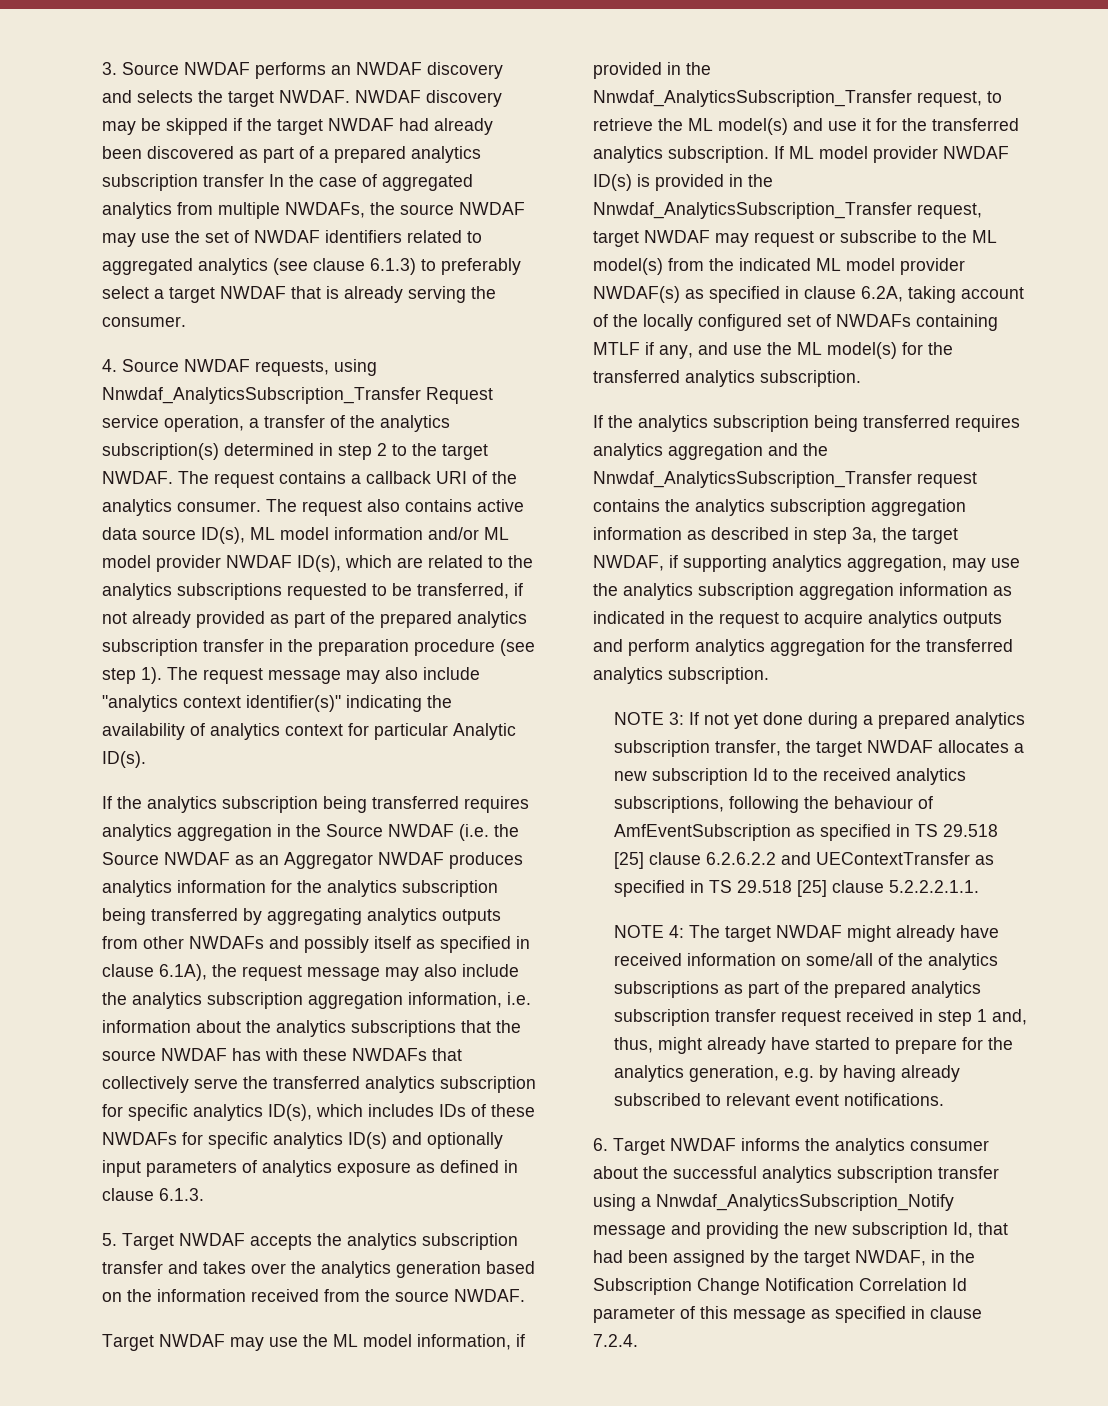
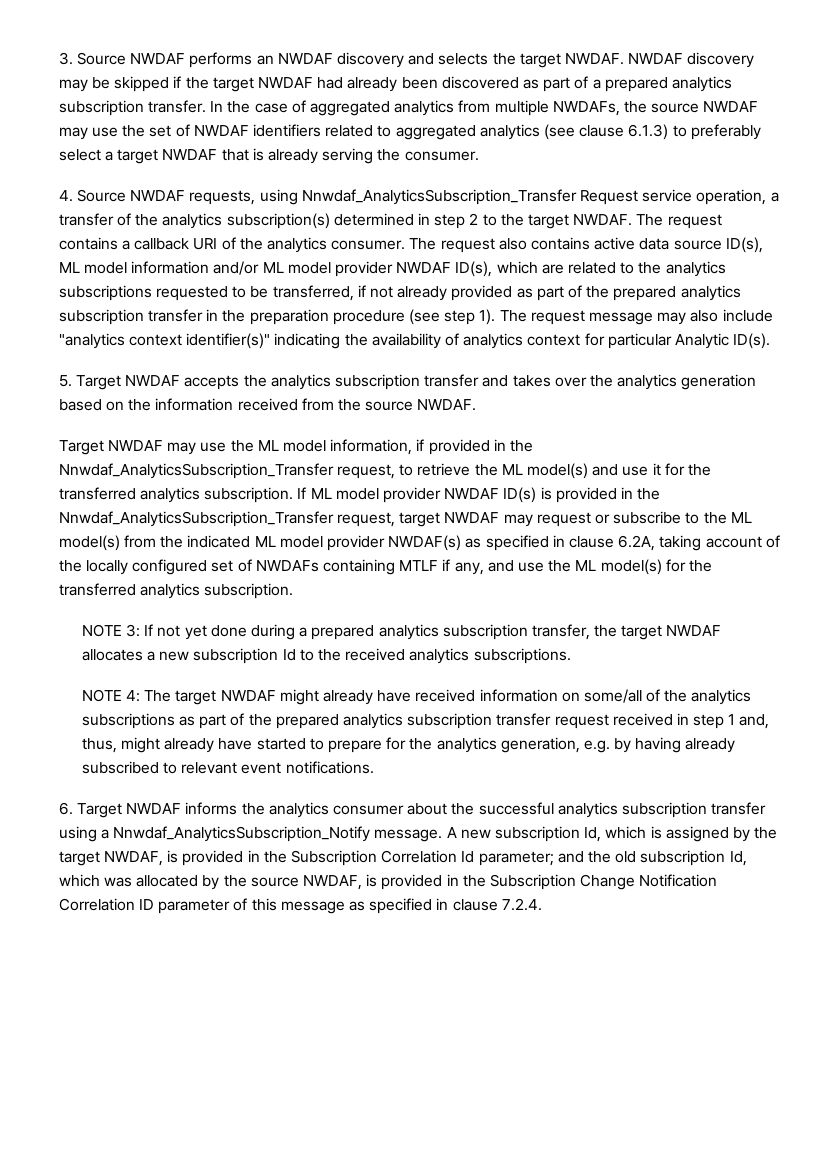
- NWDAF discovery may be skipped if the target NWDAF had already been discovered as part of a prepared analytics subscription transfer In the case of aggregated analytics from multiple NWDAFs, the source NWDAF may use the set of NWDAF identifiers related to aggregated analytics (see clause 6.1.3) to preferably select a target NWDAF that is already serving the consumer.
+ NWDAF discovery may be skipped if the target NWDAF had already been discovered as part of a prepared analytics subscription transfer. In the case of aggregated analytics from multiple NWDAFs, the source NWDAF may use the set of NWDAF identifiers related to aggregated analytics (see clause 6.1.3) to preferably select a target NWDAF that is already serving the consumer.
- If the analytics subscription being transferred requires analytics aggregation in the Source NWDAF (i.e. the Source NWDAF as an Aggregator NWDAF produces analytics information for the analytics subscription being transferred by aggregating analytics outputs from other NWDAFs and possibly itself as specified in clause 6.1A), the request message may also include the analytics subscription aggregation information, i.e. information about the analytics subscriptions that the source NWDAF has with these NWDAFs that collectively serve the transferred analytics subscription for specific analytics ID(s), which includes IDs of these NWDAFs for specific analytics ID(s) and optionally input parameters of analytics exposure as defined in clause 6.1.3.
- If the analytics subscription being transferred requires analytics aggregation and the Nnwdaf_AnalyticsSubscription_Transfer request contains the analytics subscription aggregation information as described in step 3a, the target NWDAF, if supporting analytics aggregation, may use the analytics subscription aggregation information as indicated in the request to acquire analytics outputs and perform analytics aggregation for the transferred analytics subscription.
- NOTE 3: If not yet done during a prepared analytics subscription transfer, the target NWDAF allocates a new subscription Id to the received analytics subscriptions, following the behaviour of AmfEventSubscription as specified in TS 29.518 [25] clause 6.2.6.2.2 and UEContextTransfer as specified in TS 29.518 [25] clause 5.2.2.2.1.1.
+ NOTE 3: If not yet done during a prepared analytics subscription transfer, the target NWDAF allocates a new subscription Id to the received analytics subscriptions.
- 6. Target NWDAF informs the analytics consumer about the successful analytics subscription transfer using a Nnwdaf_AnalyticsSubscription_Notify message and providing the new subscription Id, that had been assigned by the target NWDAF, in the Subscription Change Notification Correlation Id parameter of this message as specified in clause 7.2.4.
+ 6. Target NWDAF informs the analytics consumer about the successful analytics subscription transfer using a Nnwdaf_AnalyticsSubscription_Notify message. A new subscription Id, which is assigned by the target NWDAF, is provided in the Subscription Correlation Id parameter; and the old subscription Id, which was allocated by the source NWDAF, is provided in the Subscription Change Notification Correlation ID parameter of this message as specified in clause 7.2.4.

